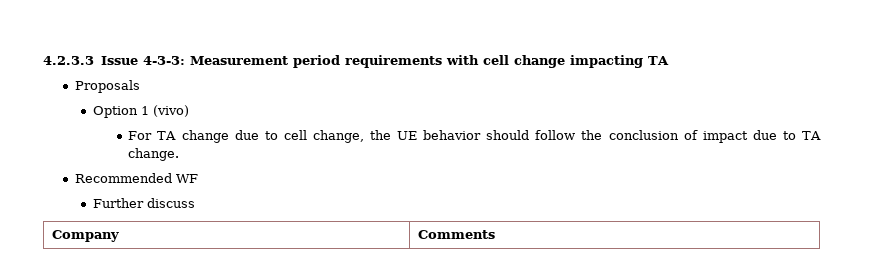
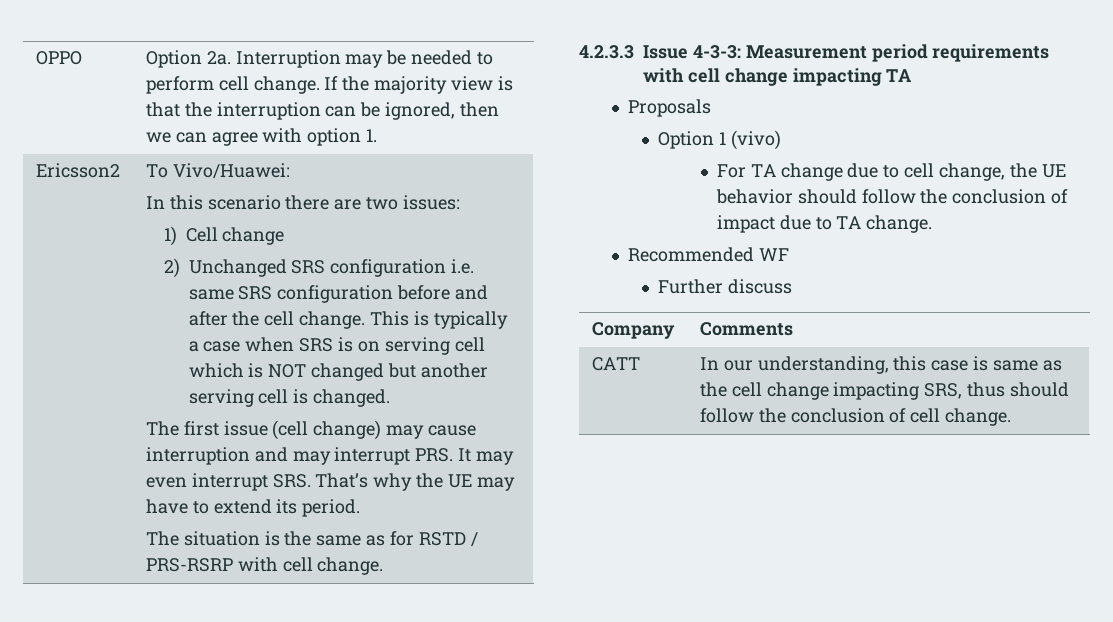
+ OPPO | Option 2a. Interruption may be needed to perform cell change. If the majority view is that the interruption can be ignored, then we can agree with option 1.
+ Ericsson2 | To Vivo/Huawei:
+ In this scenario there are two issues:
+ 1) Cell change
+ 2) Unchanged SRS configuration i.e. same SRS configuration before and after the cell change. This is typically a case when SRS is on serving cell which is NOT changed but another serving cell is changed.
+ The first issue (cell change) may cause interruption and may interrupt PRS. It may even interrupt SRS. That’s why the UE may have to extend its period.
+ The situation is the same as for RSTD / PRS-RSRP with cell change.
+ CATT | In our understanding, this case is same as the cell change impacting SRS, thus should follow the conclusion of cell change.

